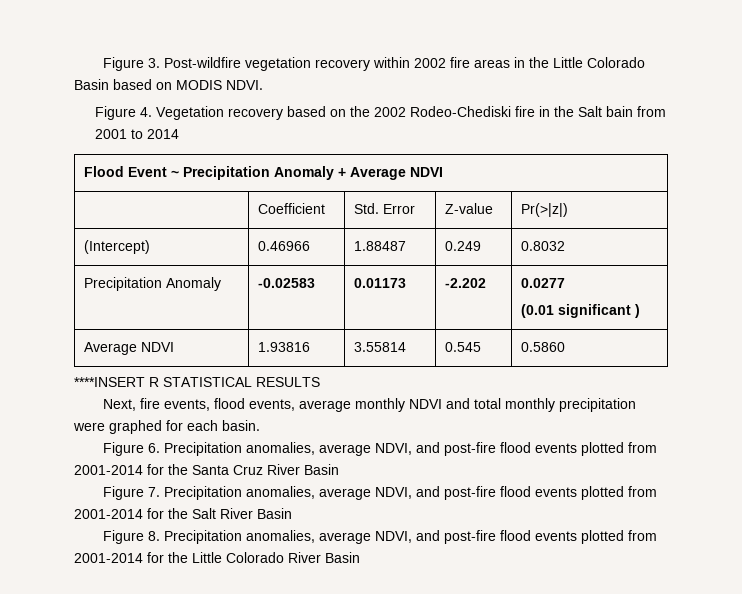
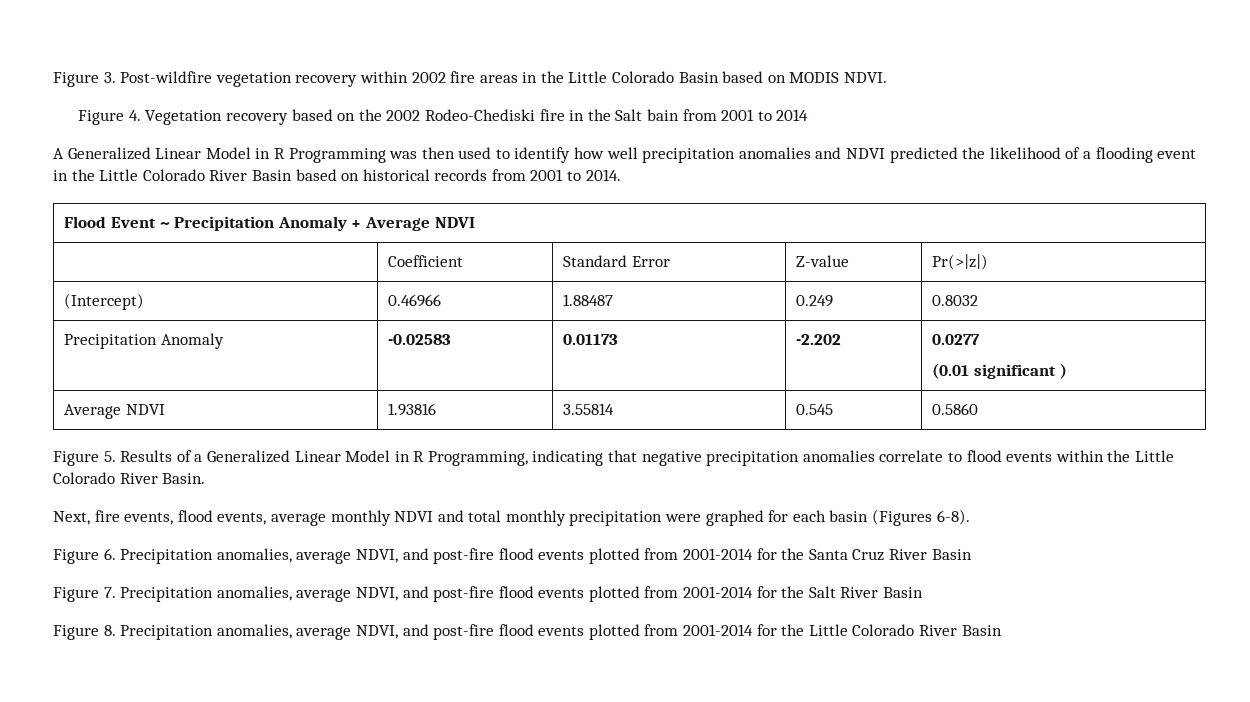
+ A Generalized Linear Model in R Programming was then used to identify how well precipitation anomalies and NDVI predicted the likelihood of a flooding event in the Little Colorado River Basin based on historical records from 2001 to 2014.
- | Coefficient | Std. Error | Z-value | Pr(>|z|)
+ | Coefficient | Standard Error | Z-value | Pr(>|z|)
- ****INSERT R STATISTICAL RESULTS
+ Figure 5. Results of a Generalized Linear Model in R Programming, indicating that negative precipitation anomalies correlate to flood events within the Little Colorado River Basin.
- Next, fire events, flood events, average monthly NDVI and total monthly precipitation were graphed for each basin.
+ Next, fire events, flood events, average monthly NDVI and total monthly precipitation were graphed for each basin (Figures 6-8).

